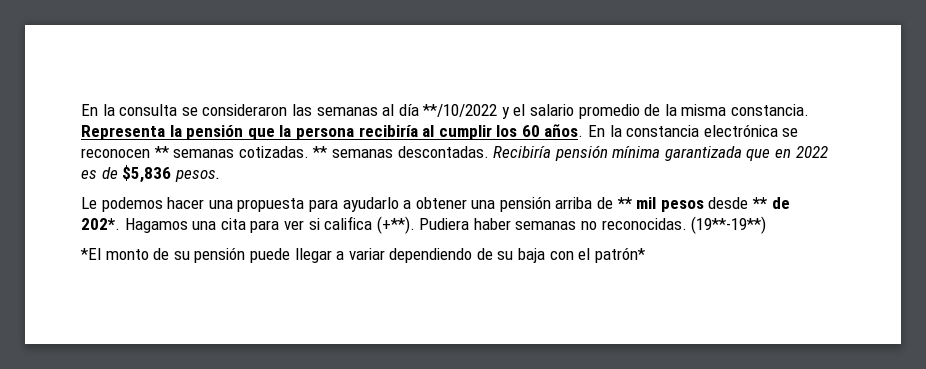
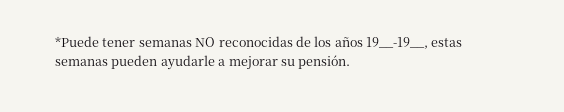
- En la consulta se consideraron las semanas al día **/10/2022 y el salario promedio de la misma constancia. Representa la pensión que la persona recibiría al cumplir los 60 años. En la constancia electrónica se reconocen ** semanas cotizadas. ** semanas descontadas. Recibiría pensión mínima garantizada que en 2022 es de $5,836 pesos.
- Le podemos hacer una propuesta para ayudarlo a obtener una pensión arriba de ** mil pesos desde ** de 202*. Hagamos una cita para ver si califica (+**). Pudiera haber semanas no reconocidas. (19**-19**)
- *El monto de su pensión puede llegar a variar dependiendo de su baja con el patrón*
+ *Puede tener semanas NO reconocidas de los años 19__-19__, estas semanas pueden ayudarle a mejorar su pensión.

